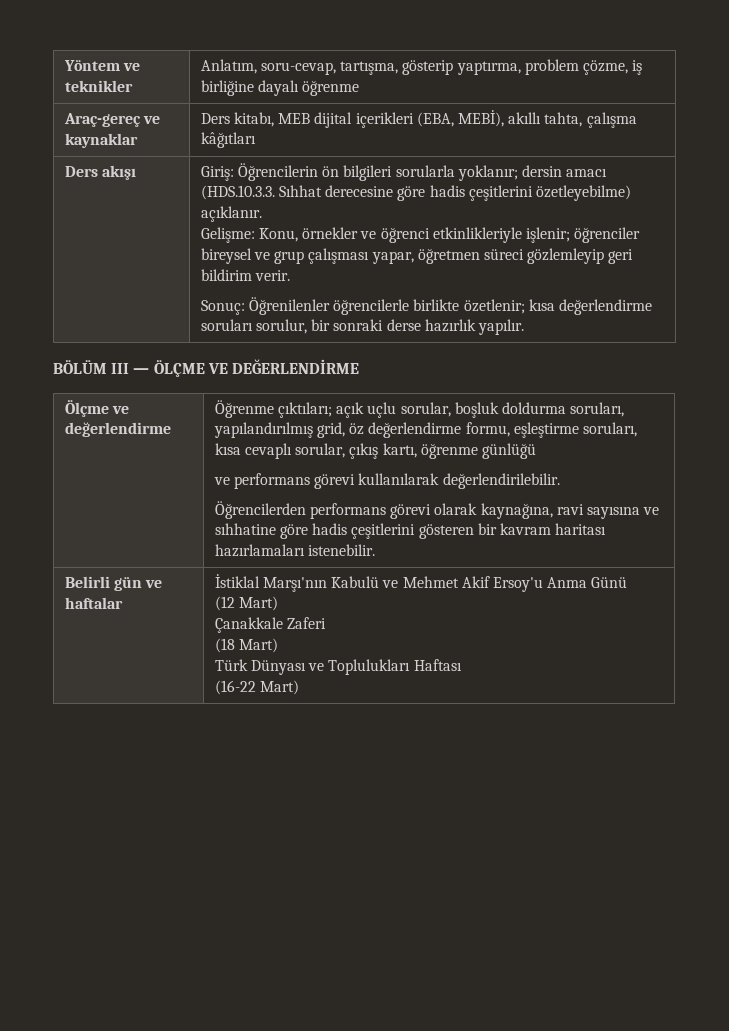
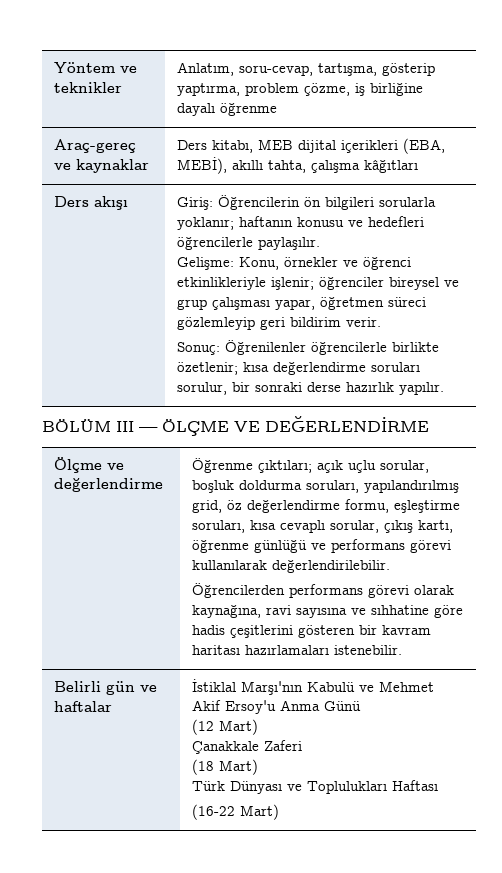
- Giriş: Öğrencilerin ön bilgileri sorularla yoklanır; dersin amacı (HDS.10.3.3. Sıhhat derecesine göre hadis çeşitlerini özetleyebilme) açıklanır.
+ Giriş: Öğrencilerin ön bilgileri sorularla yoklanır; haftanın konusu ve hedefleri öğrencilerle paylaşılır.
- Öğrenme çıktıları; açık uçlu sorular, boşluk doldurma soruları, yapılandırılmış grid, öz değerlendirme formu, eşleştirme soruları, kısa cevaplı sorular, çıkış kartı, öğrenme günlüğü
- ve performans görevi kullanılarak değerlendirilebilir.
+ Öğrenme çıktıları; açık uçlu sorular, boşluk doldurma soruları, yapılandırılmış grid, öz değerlendirme formu, eşleştirme soruları, kısa cevaplı sorular, çıkış kartı, öğrenme günlüğü ve performans görevi kullanılarak değerlendirilebilir.

